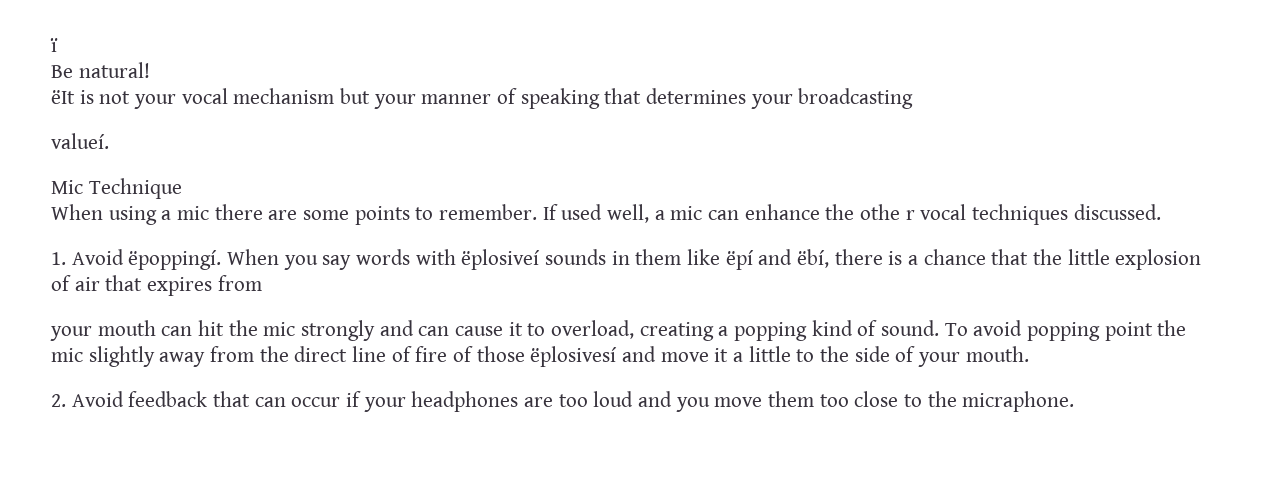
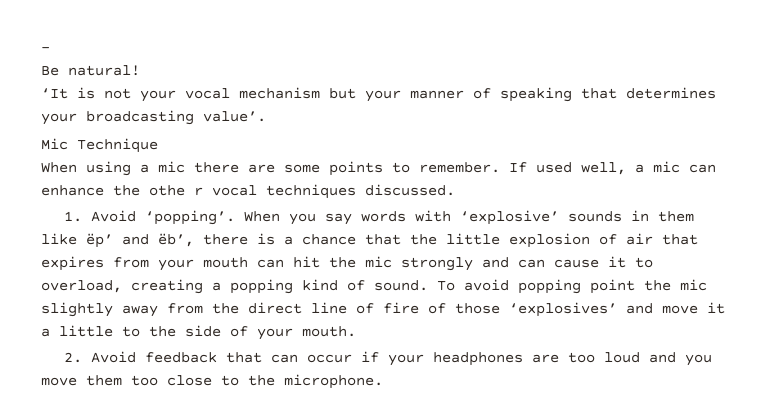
- ï
+ -
- ëIt is not your vocal mechanism but your manner of speaking that determines your broadcasting
- valueí.
+ ‘It is not your vocal mechanism but your manner of speaking that determines your broadcasting value’.
- 1. Avoid ëpoppingí.
+ 1. Avoid ‘popping’.
- When you say words with ëplosiveí sounds in them like ëpí and ëbí, there is a chance that the little explosion of air that expires from
- your mouth can hit the mic strongly and can cause it to overload, creating a popping kind of sound.
+ When you say words with ‘explosive’ sounds in them like ëp’ and ëb’, there is a chance that the little explosion of air that expires from your mouth can hit the mic strongly and can cause it to overload, creating a popping kind of sound.
- To avoid popping point the mic slightly away from the direct line of fire of those ëplosivesí and move it a little to the side of your mouth.
+ To avoid popping point the mic slightly away from the direct line of fire of those ‘explosives’ and move it a little to the side of your mouth.
- 2. Avoid feedback that can occur if your headphones are too loud and you move them too close to the micraphone.
+ 2. Avoid feedback that can occur if your headphones are too loud and you move them too close to the microphone.

